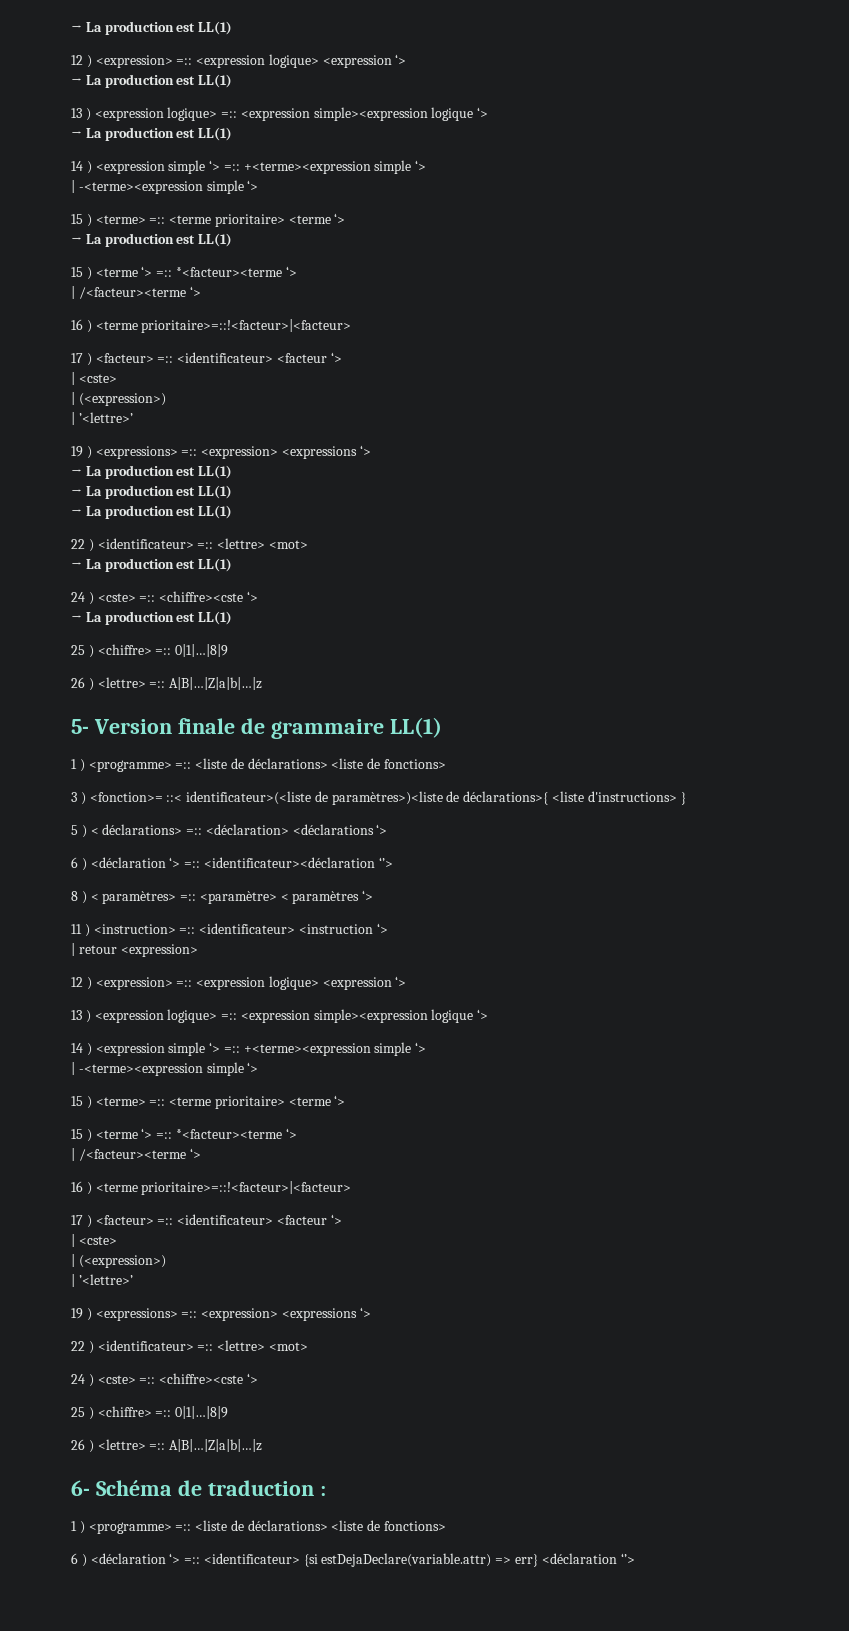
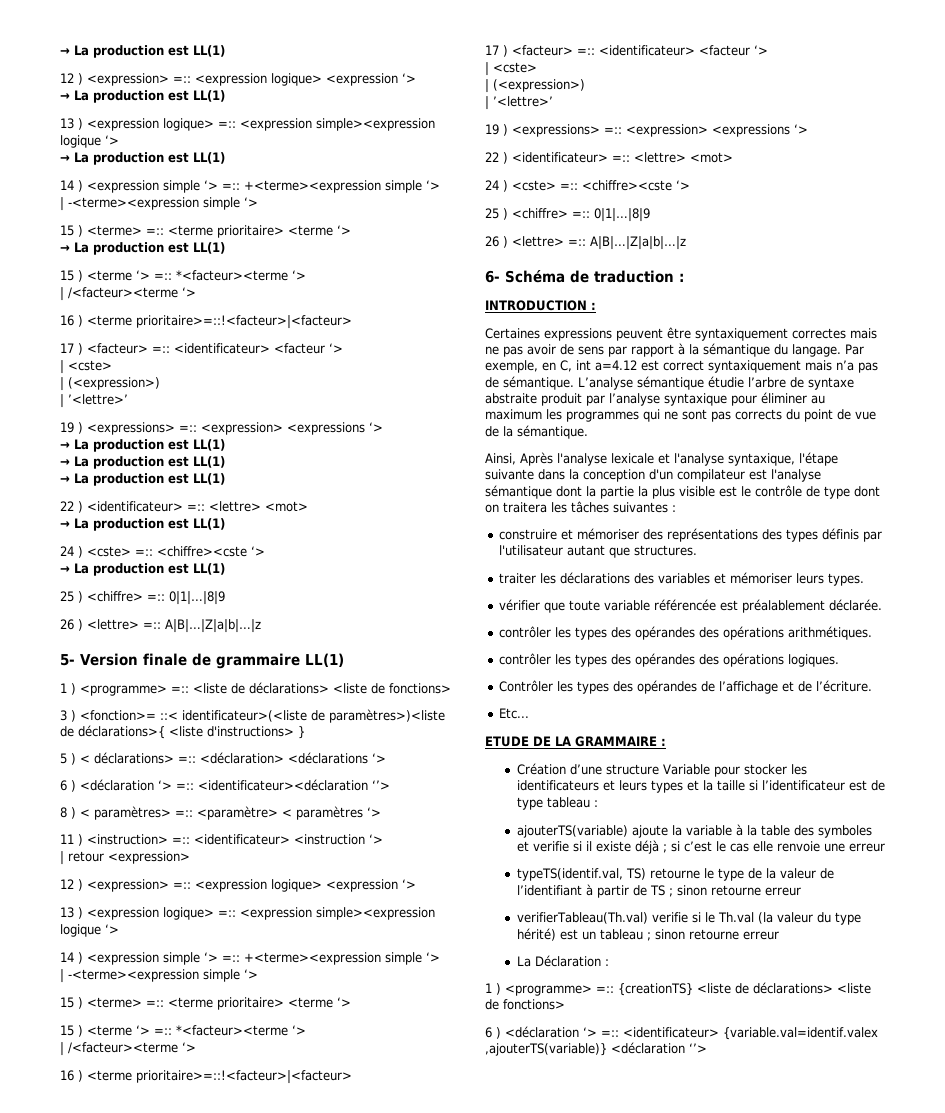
  6- Schéma de traduction :
- 1 ) <programme> =:: <liste de déclarations> <liste de fonctions>
+ INTRODUCTION :
+ Certaines expressions peuvent être syntaxiquement correctes mais ne pas avoir de sens par rapport à la sémantique du langage. Par exemple, en C, int a=4.12 est correct syntaxiquement mais n’a pas de sémantique. L’analyse sémantique étudie l’arbre de syntaxe abstraite produit par l’analyse syntaxique pour éliminer au maximum les programmes qui ne sont pas corrects du point de vue de la sémantique.
+ Ainsi, Après l'analyse lexicale et l'analyse syntaxique, l'étape suivante dans la conception d'un compilateur est l'analyse sémantique dont la partie la plus visible est le contrôle de type dont on traitera les tâches suivantes :
+ construire et mémoriser des représentations des types définis par l'utilisateur autant que structures.
+ traiter les déclarations des variables et mémoriser leurs types.
+ vérifier que toute variable référencée est préalablement déclarée.
+ contrôler les types des opérandes des opérations arithmétiques.
+ contrôler les types des opérandes des opérations logiques.
+ Contrôler les types des opérandes de l’affichage et de l’écriture.
+ Etc...
+ ETUDE DE LA GRAMMAIRE :
+ Création d’une structure Variable pour stocker les identificateurs et leurs types et la taille si l’identificateur est de type tableau :
+ ajouterTS(variable) ajoute la variable à la table des symboles et verifie si il existe déjà ; si c’est le cas elle renvoie une erreur
+ typeTS(identif.val, TS) retourne le type de la valeur de l’identifiant à partir de TS ; sinon retourne erreur
+ verifierTableau(Th.val) verifie si le Th.val (la valeur du type hérité) est un tableau ; sinon retourne erreur
+ La Déclaration :
+ 1 ) <programme> =:: {creationTS} <liste de déclarations> <liste de fonctions>
- 6 ) <déclaration ‘> =:: <identificateur> {si estDejaDeclare(variable.attr) => err} <déclaration ‘’>
+ 6 ) <déclaration ‘> =:: <identificateur> {variable.val=identif.valex ,ajouterTS(variable)} <déclaration ‘’>

